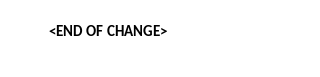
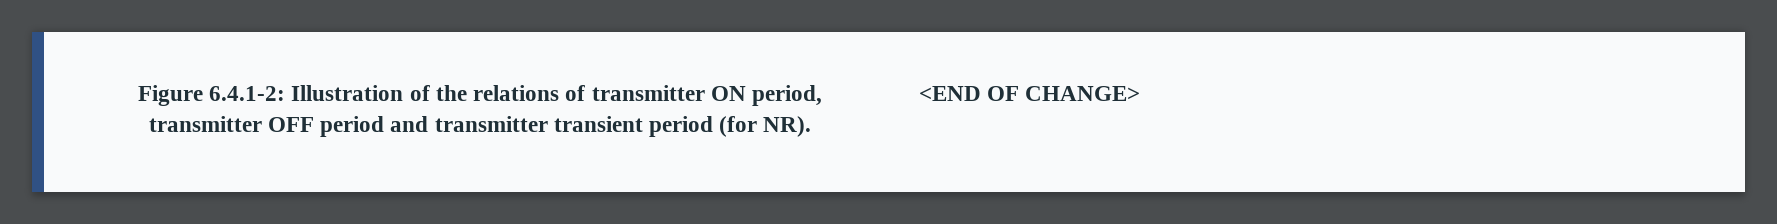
+ Figure 6.4.1-2: Illustration of the relations of transmitter ON period, transmitter OFF period and transmitter transient period (for NR).

